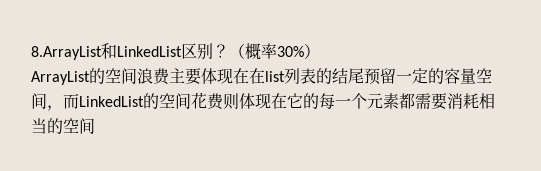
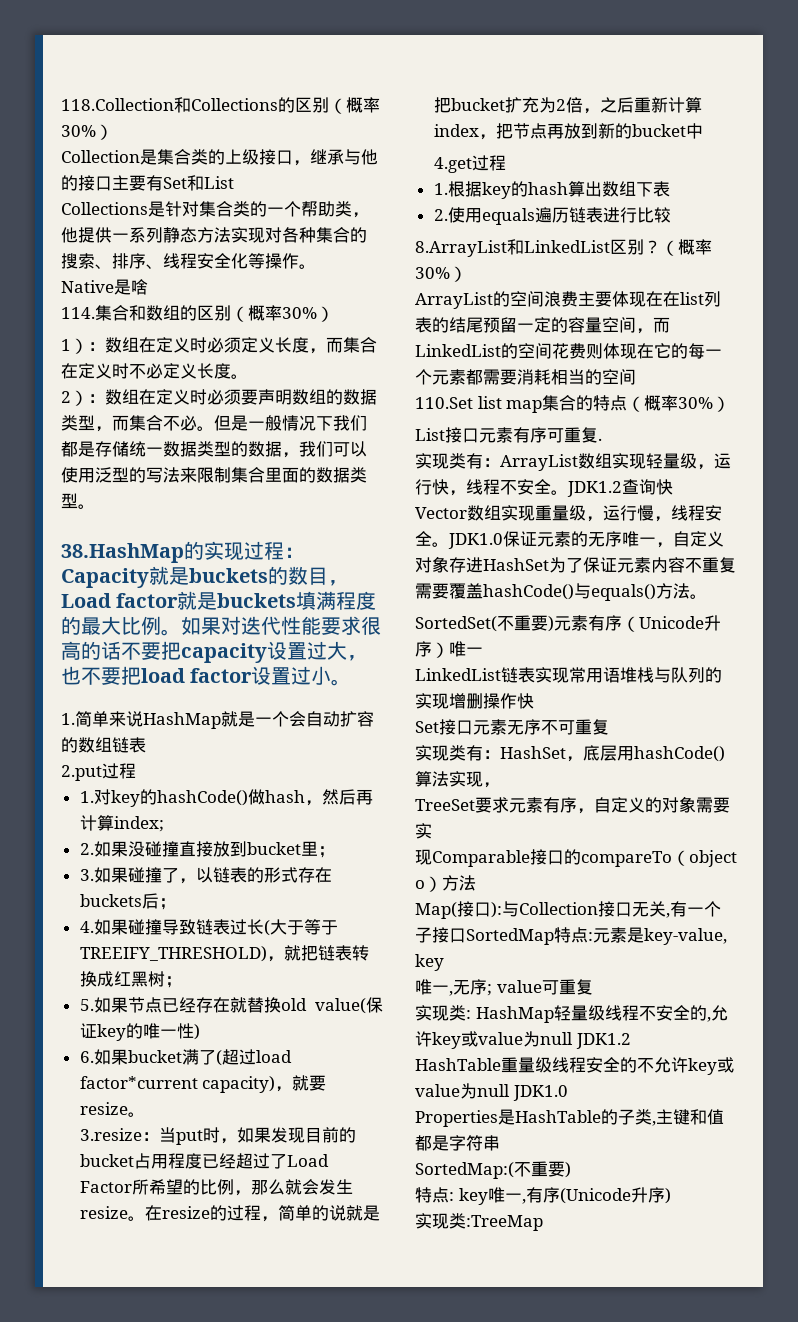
+ 118.Collection和Collections的区别（概率30%）
+ Collection是集合类的上级接口，继承与他的接口主要有Set和List
+ Collections是针对集合类的一个帮助类，他提供一系列静态方法实现对各种集合的搜索、排序、线程安全化等操作。
+ Native是啥
+ 114.集合和数组的区别（概率30%）
+ 1）：数组在定义时必须定义长度，而集合在定义时不必定义长度。
+ 2）：数组在定义时必须要声明数组的数据类型，而集合不必。但是一般情况下我们都是存储统一数据类型的数据，我们可以使用泛型的写法来限制集合里面的数据类型。
+ 38.HashMap的实现过程：Capacity就是buckets的数目，Load factor就是buckets填满程度的最大比例。如果对迭代性能要求很高的话不要把capacity设置过大，也不要把load factor设置过小。
+ 1.简单来说HashMap就是一个会自动扩容的数组链表
+ 2.put过程
+ 1.对key的hashCode()做hash，然后再计算index;
+ 2.如果没碰撞直接放到bucket里；
+ 3.如果碰撞了，以链表的形式存在buckets后；
+ 4.如果碰撞导致链表过长(大于等于TREEIFY_THRESHOLD)，就把链表转换成红黑树；
+ 5.如果节点已经存在就替换old value(保证key的唯一性)
+ 6.如果bucket满了(超过load factor*current capacity)，就要resize。
+ 3.resize：当put时，如果发现目前的bucket占用程度已经超过了Load Factor所希望的比例，那么就会发生resize。在resize的过程，简单的说就是把bucket扩充为2倍，之后重新计算index，把节点再放到新的bucket中
+ 4.get过程
+ 1.根据key的hash算出数组下表
+ 2.使用equals遍历链表进行比较
+ 110.Set list map集合的特点（概率30%）
+ List接口元素有序可重复.
+ 实现类有：ArrayList数组实现轻量级，运行快，线程不安全。JDK1.2查询快
+ Vector数组实现重量级，运行慢，线程安全。JDK1.0保证元素的无序唯一，自定义对象存进HashSet为了保证元素内容不重复需要覆盖hashCode()与equals()方法。
+ SortedSet(不重要)元素有序（Unicode升序）唯一
+ LinkedList链表实现常用语堆栈与队列的实现增删操作快
+ Set接口元素无序不可重复
+ 实现类有：HashSet，底层用hashCode()算法实现，
+ TreeSet要求元素有序，自定义的对象需要实
+ 现Comparable接口的compareTo（object o）方法
+ Map(接口):与Collection接口无关,有一个子接口SortedMap特点:元素是key-value, key
+ 唯一,无序; value可重复
+ 实现类: HashMap轻量级线程不安全的,允许key或value为null JDK1.2
+ HashTable重量级线程安全的不允许key或value为null JDK1.0
+ Properties是HashTable的子类,主键和值都是字符串
+ SortedMap:(不重要)
+ 特点: key唯一,有序(Unicode升序)
+ 实现类:TreeMap

